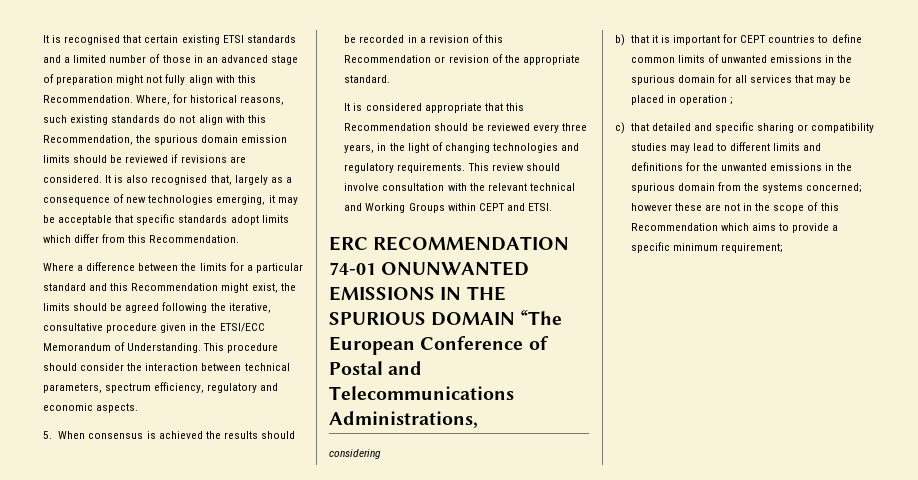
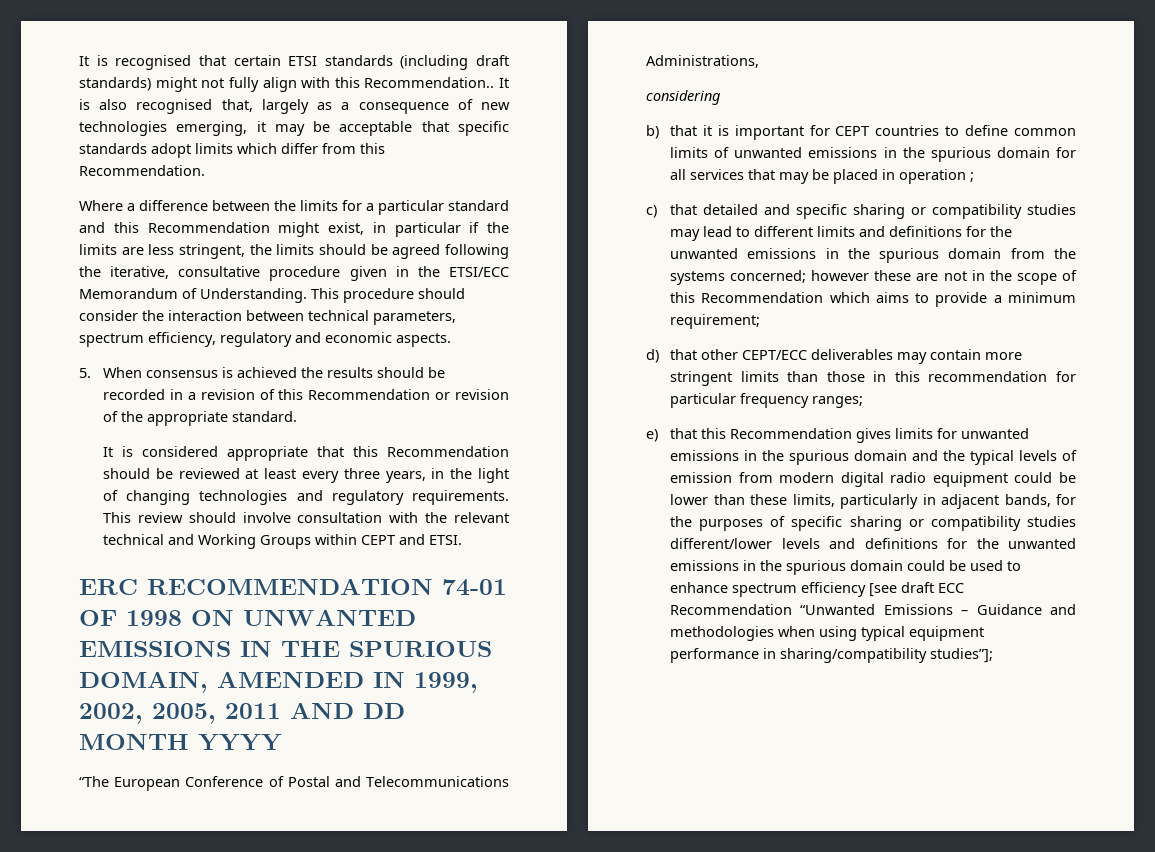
- It is recognised that certain existing ETSI standards and a limited number of those in an advanced stage of preparation might not fully align with this Recommendation. Where, for historical reasons, such existing standards do not align with this Recommendation, the spurious domain emission limits should be reviewed if revisions are considered.
+ It is recognised that certain ETSI standards (including draft standards) might not fully align with this Recommendation..
- Where a difference between the limits for a particular standard and this Recommendation might exist, the limits should be agreed following the iterative, consultative procedure given in the ETSI/ECC Memorandum of Understanding.
+ Where a difference between the limits for a particular standard and this Recommendation might exist, in particular if the limits are less stringent, the limits should be agreed following the iterative, consultative procedure given in the ETSI/ECC Memorandum of Understanding.
- It is considered appropriate that this Recommendation should be reviewed every three years, in the light of changing technologies and regulatory requirements.
+ It is considered appropriate that this Recommendation should be reviewed at least every three years, in the light of changing technologies and regulatory requirements.
- ERC RECOMMENDATION 74-01 ONUNWANTED EMISSIONS IN THE SPURIOUS DOMAIN “The European Conference of Postal and Telecommunications Administrations,
+ ERC RECOMMENDATION 74-01 OF 1998 ON UNWANTED EMISSIONS IN THE SPURIOUS DOMAIN, AMENDED IN 1999, 2002, 2005, 2011 AND DD MONTH YYYY
+ “The European Conference of Postal and Telecommunications Administrations,
- c) that detailed and specific sharing or compatibility studies may lead to different limits and definitions for the unwanted emissions in the spurious domain from the systems concerned; however these are not in the scope of this Recommendation which aims to provide a specific minimum requirement;
+ c) that detailed and specific sharing or compatibility studies may lead to different limits and definitions for the unwanted emissions in the spurious domain from the systems concerned; however these are not in the scope of this Recommendation which aims to provide a minimum requirement;
+ d) that other CEPT/ECC deliverables may contain more stringent limits than those in this recommendation for particular frequency ranges;
+ e) that this Recommendation gives limits for unwanted emissions in the spurious domain and the typical levels of emission from modern digital radio equipment could be lower than these limits, particularly in adjacent bands, for the purposes of specific sharing or compatibility studies different/lower levels and definitions for the unwanted emissions in the spurious domain could be used to enhance spectrum efficiency [see draft ECC Recommendation “Unwanted Emissions – Guidance and methodologies when using typical equipment performance in sharing/compatibility studies”];

